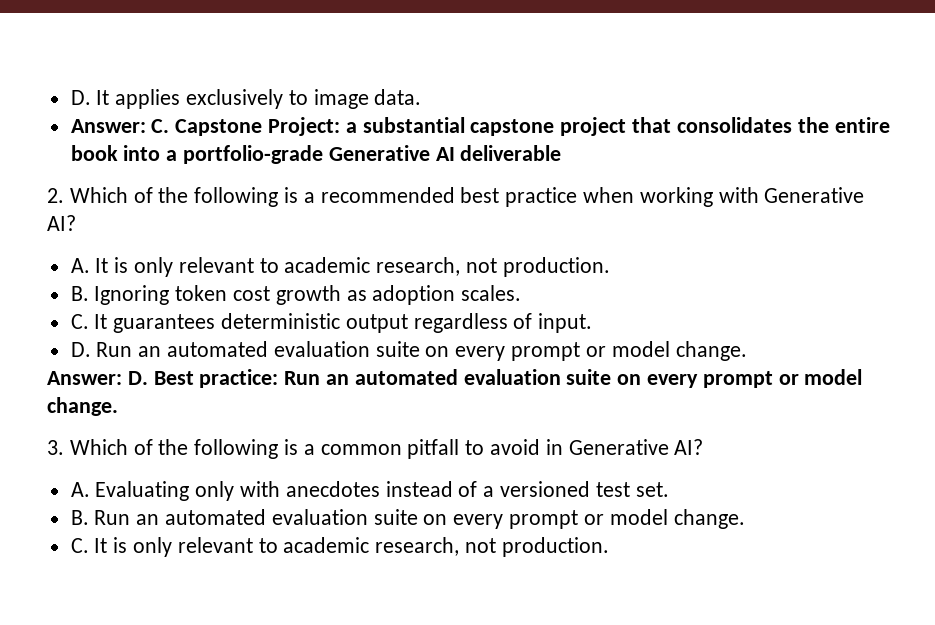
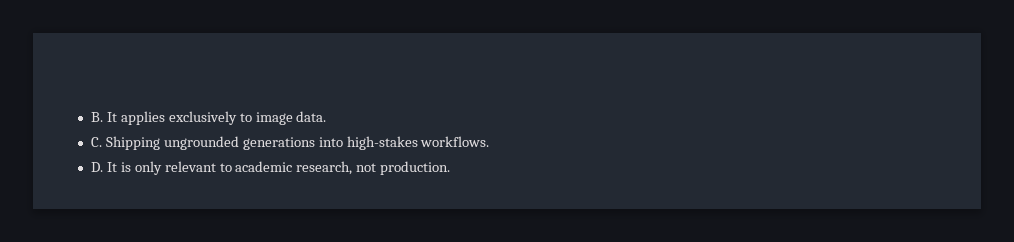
- D. It applies exclusively to image data.
+ B. It applies exclusively to image data.
- Answer: C. Capstone Project: a substantial capstone project that consolidates the entire book into a portfolio-grade Generative AI deliverable
- 2. Which of the following is a recommended best practice when working with Generative AI?
- A. It is only relevant to academic research, not production.
- B. Ignoring token cost growth as adoption scales.
- C. It guarantees deterministic output regardless of input.
- D. Run an automated evaluation suite on every prompt or model change.
- Answer: D. Best practice: Run an automated evaluation suite on every prompt or model change.
- 3. Which of the following is a common pitfall to avoid in Generative AI?
- A. Evaluating only with anecdotes instead of a versioned test set.
- B. Run an automated evaluation suite on every prompt or model change.
- C. It is only relevant to academic research, not production.
+ C. Shipping ungrounded generations into high-stakes workflows.
+ D. It is only relevant to academic research, not production.

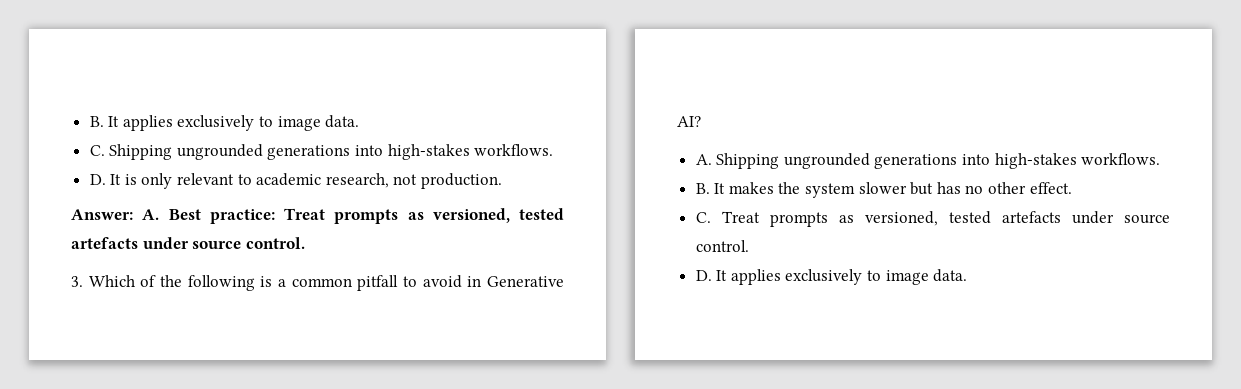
+ Answer: A. Best practice: Treat prompts as versioned, tested artefacts under source control.
+ 3. Which of the following is a common pitfall to avoid in Generative AI?
+ A. Shipping ungrounded generations into high-stakes workflows.
+ B. It makes the system slower but has no other effect.
+ C. Treat prompts as versioned, tested artefacts under source control.
+ D. It applies exclusively to image data.

